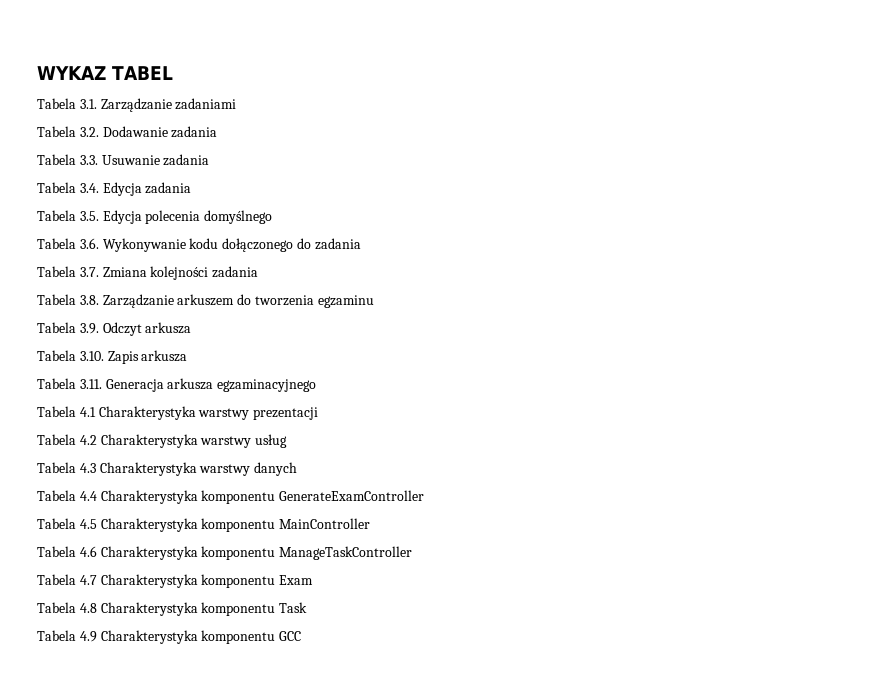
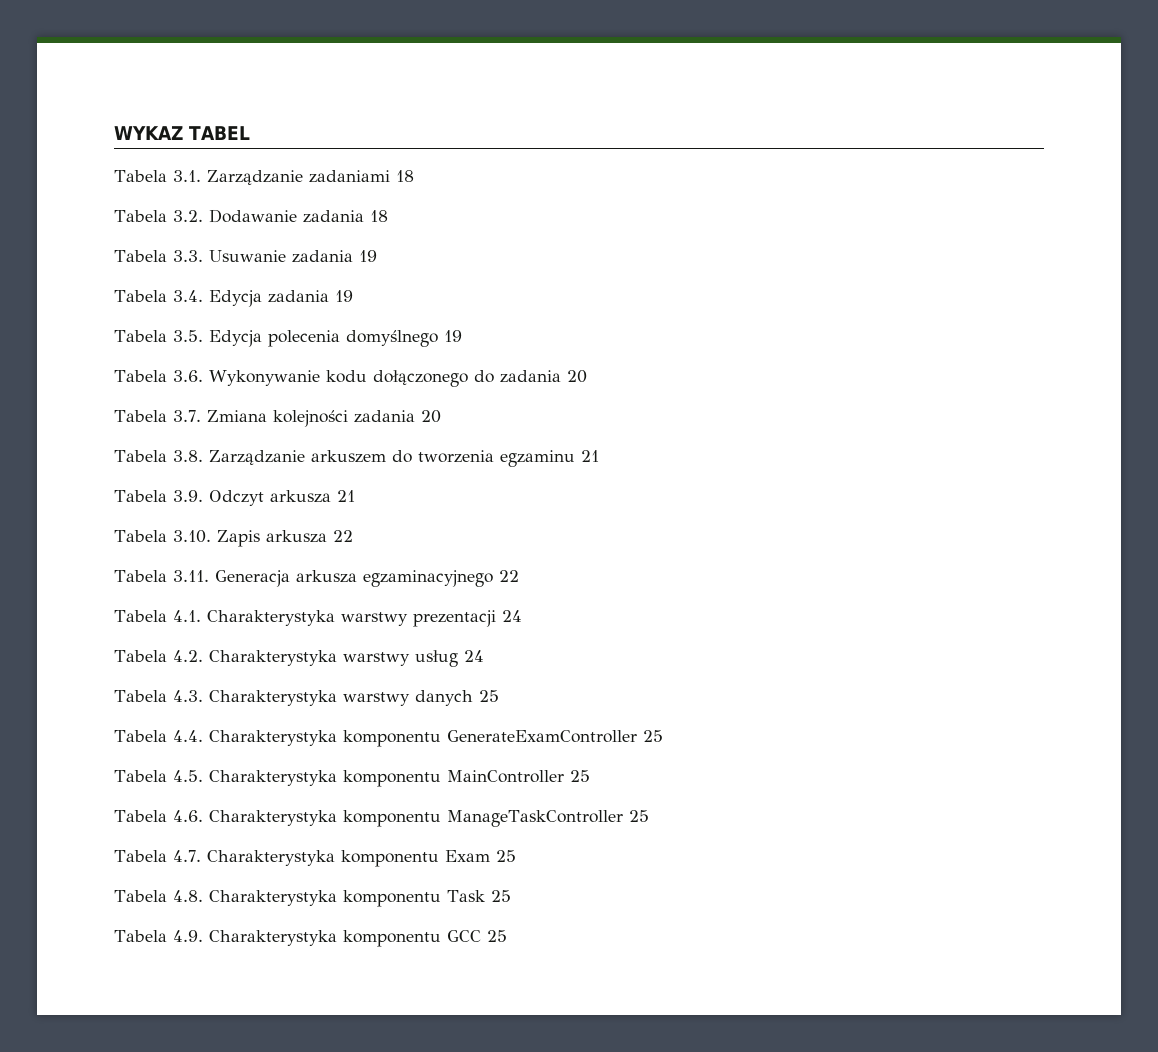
- Tabela 3.1. Zarządzanie zadaniami
+ Tabela 3.1. Zarządzanie zadaniami 18
- Tabela 3.2. Dodawanie zadania
+ Tabela 3.2. Dodawanie zadania 18
- Tabela 3.3. Usuwanie zadania
+ Tabela 3.3. Usuwanie zadania 19
- Tabela 3.4. Edycja zadania
+ Tabela 3.4. Edycja zadania 19
- Tabela 3.5. Edycja polecenia domyślnego
+ Tabela 3.5. Edycja polecenia domyślnego 19
- Tabela 3.6. Wykonywanie kodu dołączonego do zadania
+ Tabela 3.6. Wykonywanie kodu dołączonego do zadania 20
- Tabela 3.7. Zmiana kolejności zadania
+ Tabela 3.7. Zmiana kolejności zadania 20
- Tabela 3.8. Zarządzanie arkuszem do tworzenia egzaminu
+ Tabela 3.8. Zarządzanie arkuszem do tworzenia egzaminu 21
- Tabela 3.9. Odczyt arkusza
+ Tabela 3.9. Odczyt arkusza 21
- Tabela 3.10. Zapis arkusza
+ Tabela 3.10. Zapis arkusza 22
- Tabela 3.11. Generacja arkusza egzaminacyjnego
- Tabela 4.1 Charakterystyka warstwy prezentacji
- Tabela 4.2 Charakterystyka warstwy usług
- Tabela 4.3 Charakterystyka warstwy danych
- Tabela 4.4 Charakterystyka komponentu GenerateExamController
- Tabela 4.5 Charakterystyka komponentu MainController
- Tabela 4.6 Charakterystyka komponentu ManageTaskController
- Tabela 4.7 Charakterystyka komponentu Exam
- Tabela 4.8 Charakterystyka komponentu Task
- Tabela 4.9 Charakterystyka komponentu GCC
+ Tabela 3.11. Generacja arkusza egzaminacyjnego 22
+ Tabela 4.1. Charakterystyka warstwy prezentacji 24
+ Tabela 4.2. Charakterystyka warstwy usług 24
+ Tabela 4.3. Charakterystyka warstwy danych 25
+ Tabela 4.4. Charakterystyka komponentu GenerateExamController 25
+ Tabela 4.5. Charakterystyka komponentu MainController 25
+ Tabela 4.6. Charakterystyka komponentu ManageTaskController 25
+ Tabela 4.7. Charakterystyka komponentu Exam 25
+ Tabela 4.8. Charakterystyka komponentu Task 25
+ Tabela 4.9. Charakterystyka komponentu GCC 25

